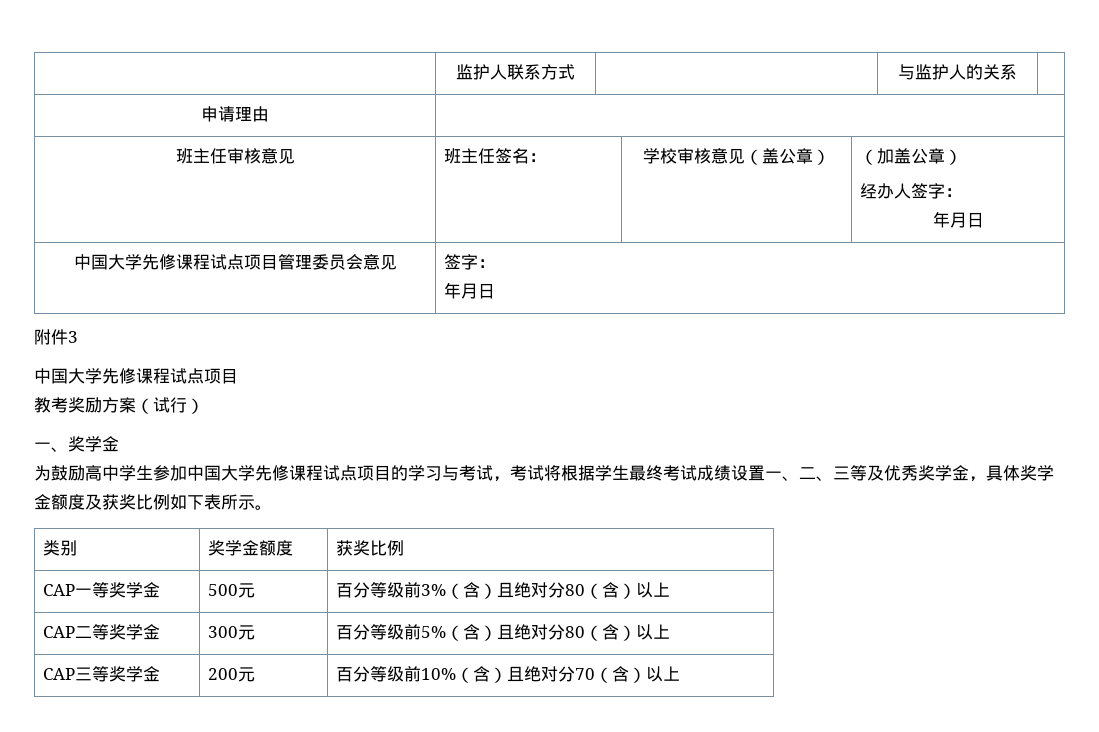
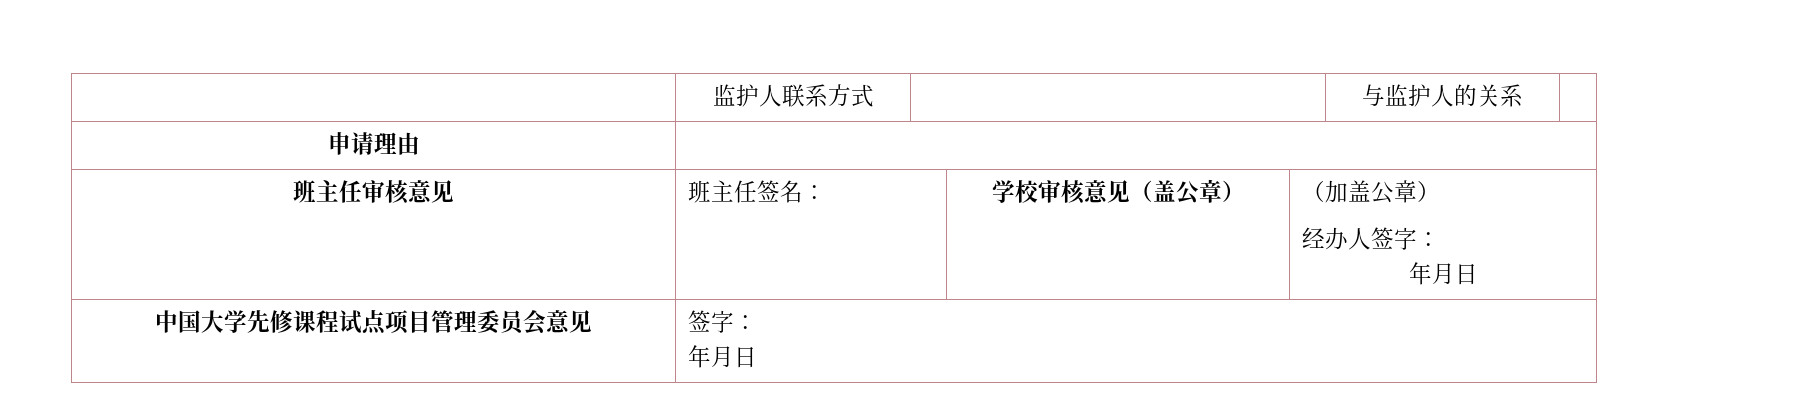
- 附件3
- 中国大学先修课程试点项目
- 教考奖励方案（试行）
- 一、奖学金
- 为鼓励高中学生参加中国大学先修课程试点项目的学习与考试，考试将根据学生最终考试成绩设置一、二、三等及优秀奖学金，具体奖学金额度及获奖比例如下表所示。
- 类别 | 奖学金额度 | 获奖比例
- CAP一等奖学金 | 500元 | 百分等级前3%（含）且绝对分80（含）以上
- CAP二等奖学金 | 300元 | 百分等级前5%（含）且绝对分80（含）以上
- CAP三等奖学金 | 200元 | 百分等级前10%（含）且绝对分70（含）以上

